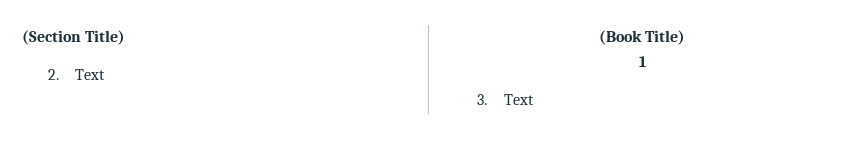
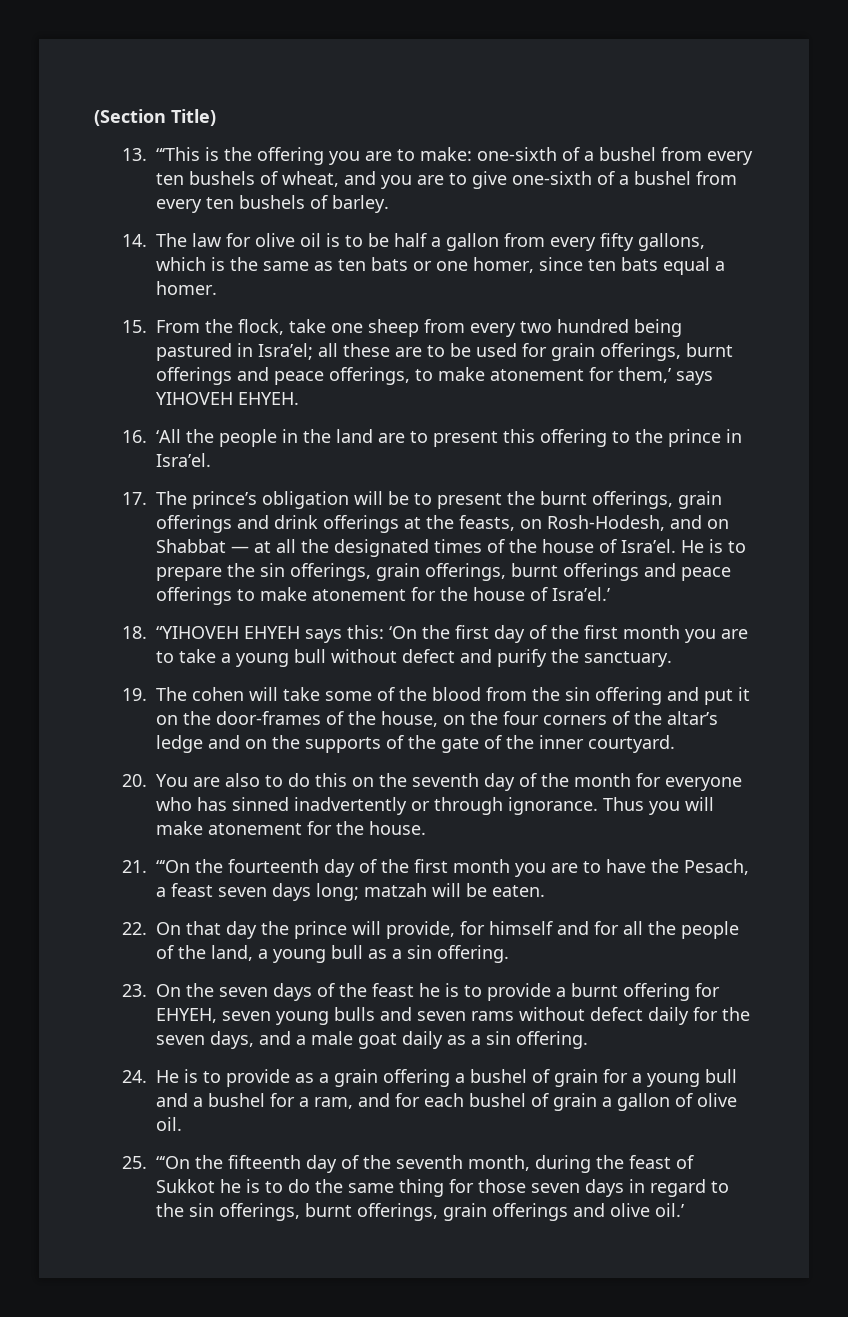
- 2. Text
- (Book Title)
- 1
- 3. Text
+ 13. “‘This is the offering you are to make: one-sixth of a bushel from every ten bushels of wheat, and you are to give one-sixth of a bushel from every ten bushels of barley.
+ 14. The law for olive oil is to be half a gallon from every fifty gallons, which is the same as ten bats or one homer, since ten bats equal a homer.
+ 15. From the flock, take one sheep from every two hundred being pastured in Isra’el; all these are to be used for grain offerings, burnt offerings and peace offerings, to make atonement for them,’ says YIHOVEH EHYEH.
+ 16. ‘All the people in the land are to present this offering to the prince in Isra’el.
+ 17. The prince’s obligation will be to present the burnt offerings, grain offerings and drink offerings at the feasts, on Rosh-Hodesh, and on Shabbat — at all the designated times of the house of Isra’el. He is to prepare the sin offerings, grain offerings, burnt offerings and peace offerings to make atonement for the house of Isra’el.’
+ 18. “YIHOVEH EHYEH says this: ‘On the first day of the first month you are to take a young bull without defect and purify the sanctuary.
+ 19. The cohen will take some of the blood from the sin offering and put it on the door-frames of the house, on the four corners of the altar’s ledge and on the supports of the gate of the inner courtyard.
+ 20. You are also to do this on the seventh day of the month for everyone who has sinned inadvertently or through ignorance. Thus you will make atonement for the house.
+ 21. “‘On the fourteenth day of the first month you are to have the Pesach, a feast seven days long; matzah will be eaten.
+ 22. On that day the prince will provide, for himself and for all the people of the land, a young bull as a sin offering.
+ 23. On the seven days of the feast he is to provide a burnt offering for EHYEH, seven young bulls and seven rams without defect daily for the seven days, and a male goat daily as a sin offering.
+ 24. He is to provide as a grain offering a bushel of grain for a young bull and a bushel for a ram, and for each bushel of grain a gallon of olive oil.
+ 25. “‘On the fifteenth day of the seventh month, during the feast of Sukkot he is to do the same thing for those seven days in regard to the sin offerings, burnt offerings, grain offerings and olive oil.’

